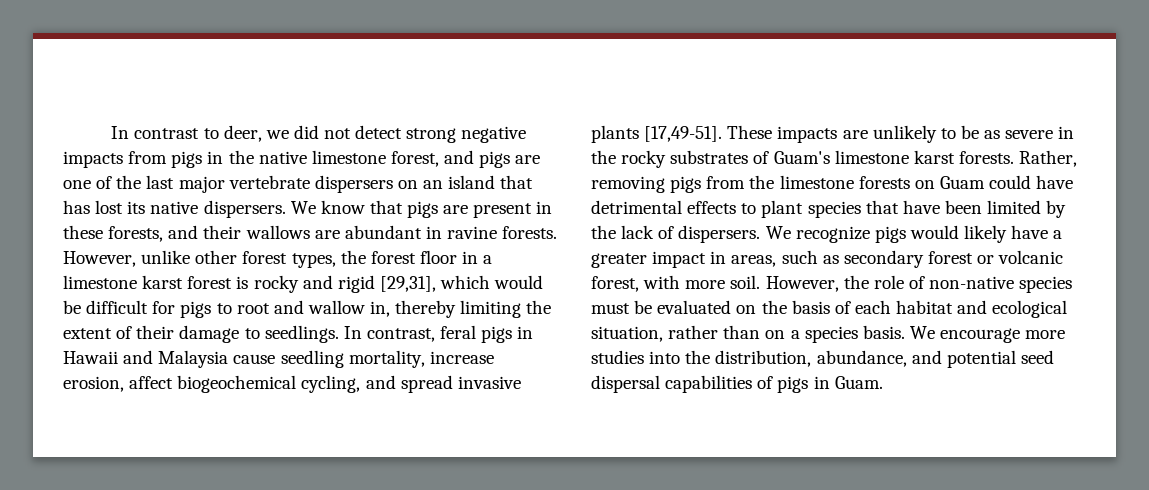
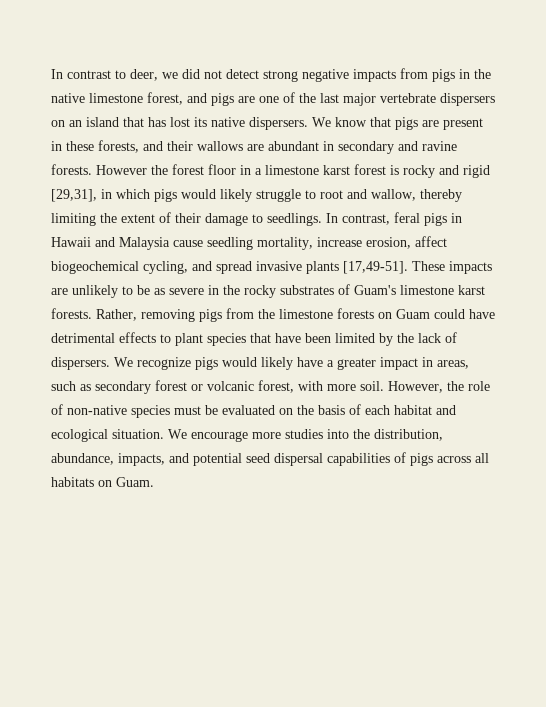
- We know that pigs are present in these forests, and their wallows are abundant in ravine forests. However, unlike other forest types, the forest floor in a limestone karst forest is rocky and rigid [29,31], which would be difficult for pigs to root and wallow in, thereby limiting the extent of their damage to seedlings.
+ We know that pigs are present in these forests, and their wallows are abundant in secondary and ravine forests. However the forest floor in a limestone karst forest is rocky and rigid [29,31], in which pigs would likely struggle to root and wallow, thereby limiting the extent of their damage to seedlings.
- However, the role of non-native species must be evaluated on the basis of each habitat and ecological situation, rather than on a species basis.
+ However, the role of non-native species must be evaluated on the basis of each habitat and ecological situation.
- We encourage more studies into the distribution, abundance, and potential seed dispersal capabilities of pigs in Guam.
+ We encourage more studies into the distribution, abundance, impacts, and potential seed dispersal capabilities of pigs across all habitats on Guam.

